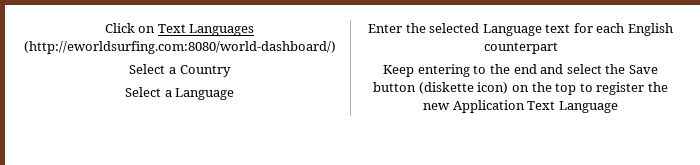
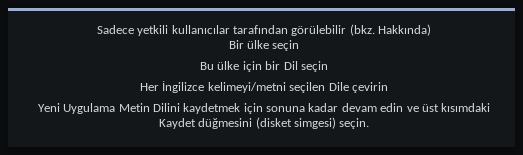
- Click on Text Languages (http://eworldsurfing.com:8080/world-dashboard/)
- Select a Country
- Select a Language
- Enter the selected Language text for each English counterpart
- Keep entering to the end and select the Save button (diskette icon) on the top to register the new Application Text Language
+ Sadece yetkili kullanıcılar tarafından görülebilir (bkz. Hakkında)
+ Bir ülke seçin
+ Bu ülke için bir Dil seçin
+ Her İngilizce kelimeyi/metni seçilen Dile çevirin
+ Yeni Uygulama Metin Dilini kaydetmek için sonuna kadar devam edin ve üst kısımdaki Kaydet düğmesini (disket simgesi) seçin.

